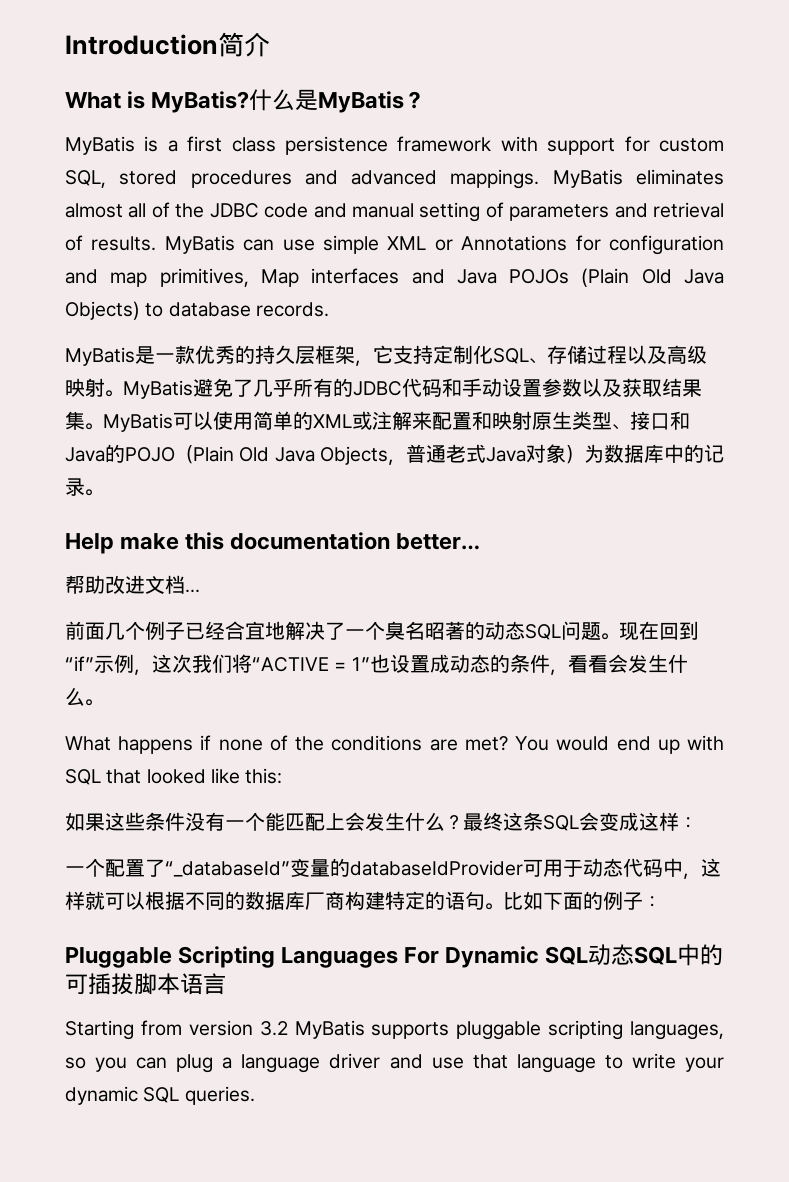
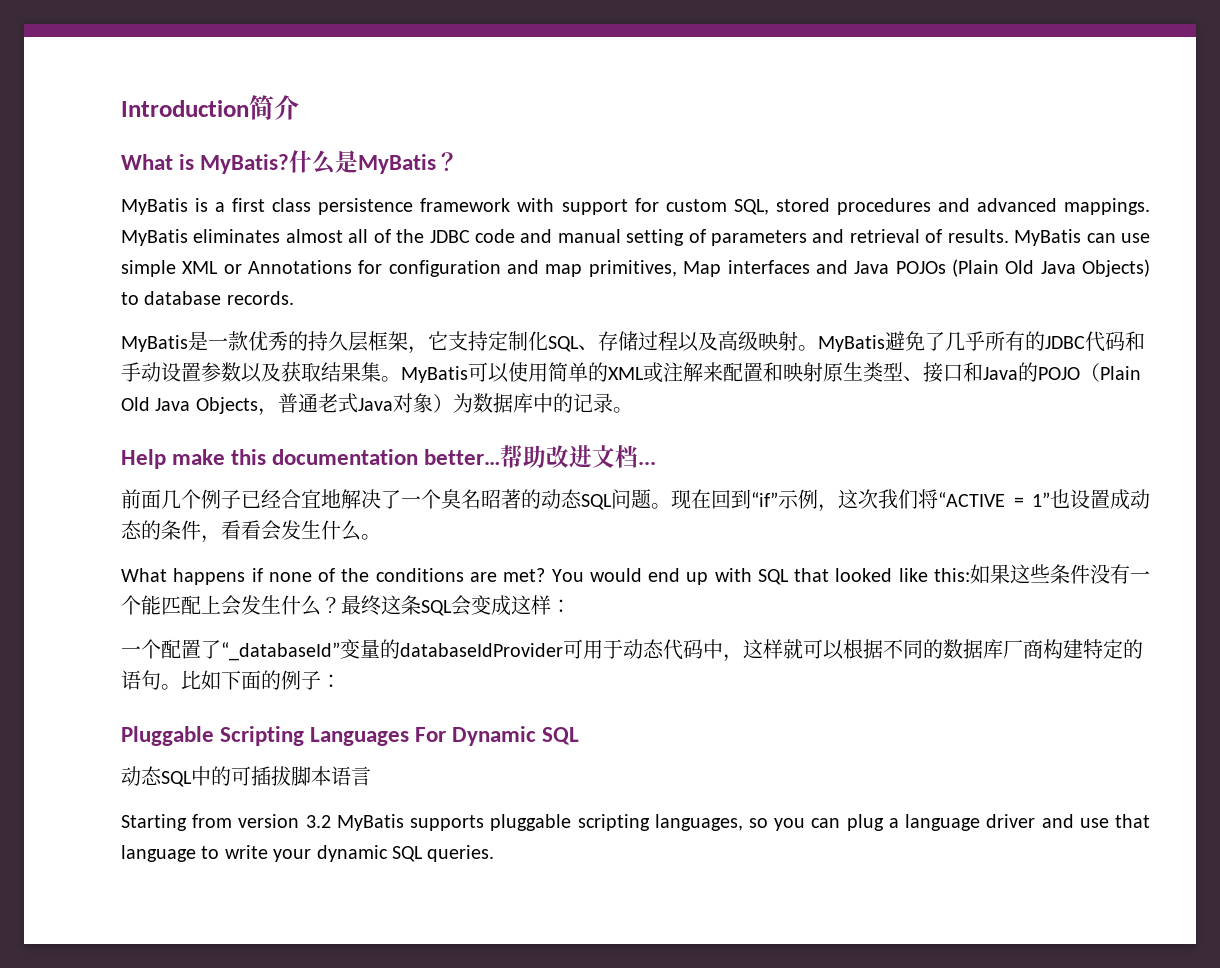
- Help make this documentation better…
- 帮助改进文档...
+ Help make this documentation better…帮助改进文档...
- You would end up with SQL that looked like this:
- 如果这些条件没有一个能匹配上会发生什么？
+ You would end up with SQL that looked like this:如果这些条件没有一个能匹配上会发生什么？
- Pluggable Scripting Languages For Dynamic SQL动态SQL中的可插拔脚本语言
+ Pluggable Scripting Languages For Dynamic SQL
+ 动态SQL中的可插拔脚本语言

